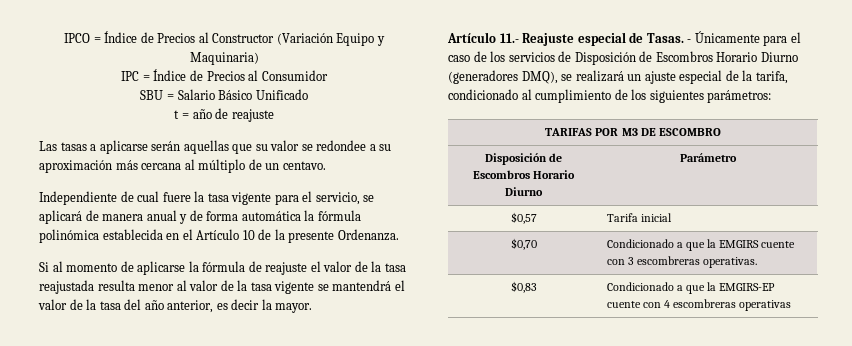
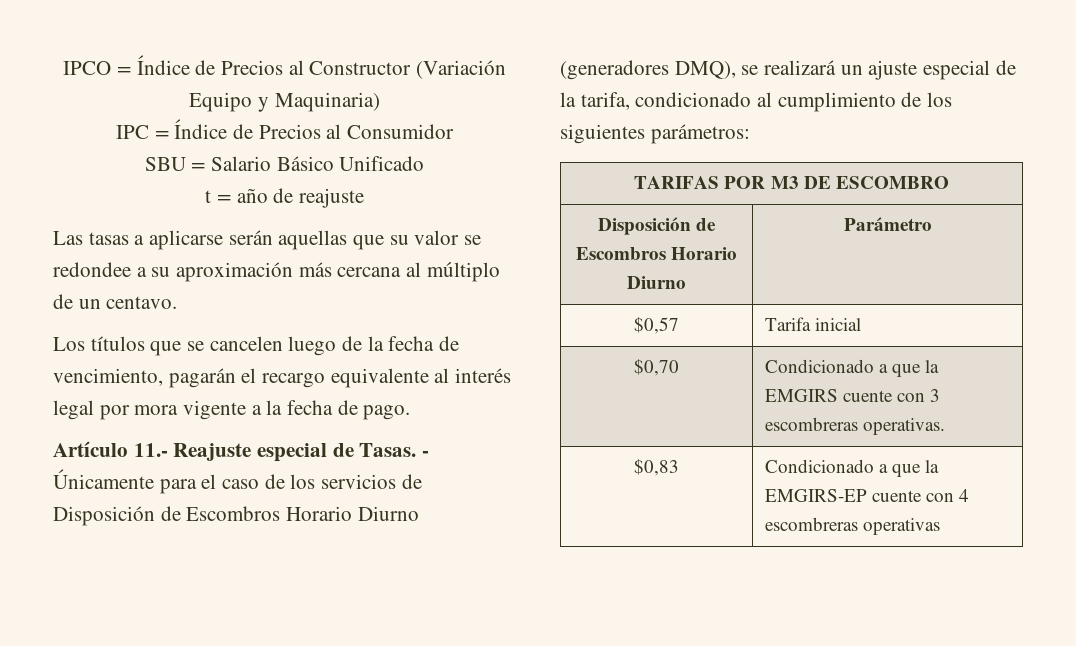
- Independiente de cual fuere la tasa vigente para el servicio, se aplicará de manera anual y de forma automática la fórmula polinómica establecida en el Artículo 10 de la presente Ordenanza.
- Si al momento de aplicarse la fórmula de reajuste el valor de la tasa reajustada resulta menor al valor de la tasa vigente se mantendrá el valor de la tasa del año anterior, es decir la mayor.
+ Los títulos que se cancelen luego de la fecha de vencimiento, pagarán el recargo equivalente al interés legal por mora vigente a la fecha de pago.

